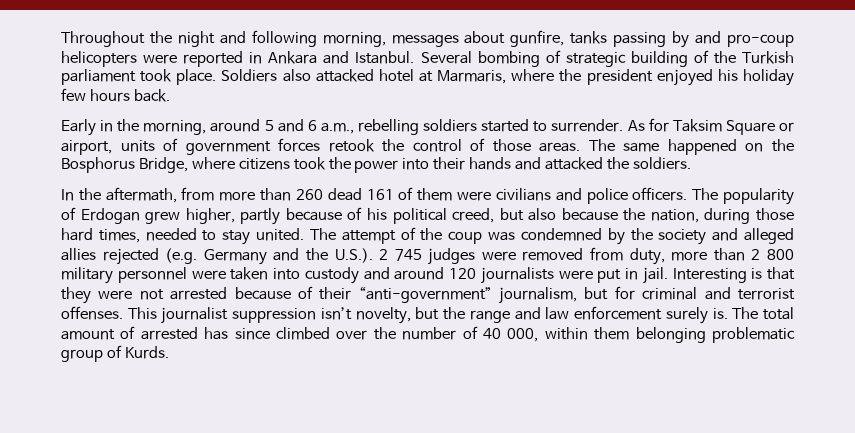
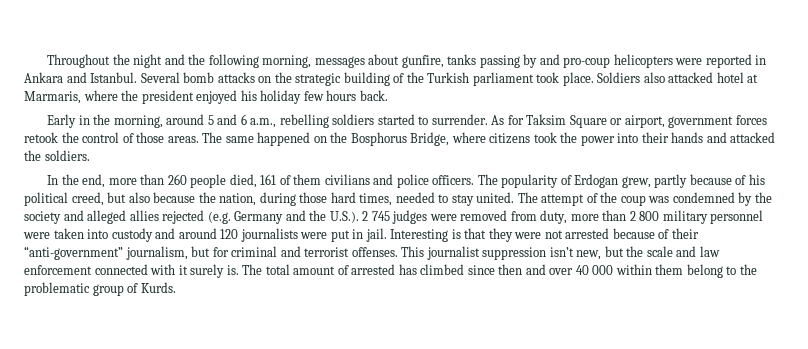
- Throughout the night and following morning, messages about gunfire, tanks passing by and pro-coup helicopters were reported in Ankara and Istanbul.
+ Throughout the night and the following morning, messages about gunfire, tanks passing by and pro-coup helicopters were reported in Ankara and Istanbul.
- Several bombing of strategic building of the Turkish parliament took place.
+ Several bomb attacks on the strategic building of the Turkish parliament took place.
- As for Taksim Square or airport, units of government forces retook the control of those areas.
+ As for Taksim Square or airport, government forces retook the control of those areas.
- In the aftermath, from more than 260 dead 161 of them were civilians and police officers.
+ In the end, more than 260 people died, 161 of them civilians and police officers.
- The popularity of Erdogan grew higher, partly because of his political creed, but also because the nation, during those hard times, needed to stay united.
+ The popularity of Erdogan grew, partly because of his political creed, but also because the nation, during those hard times, needed to stay united.
- This journalist suppression isn’t novelty, but the range and law enforcement surely is.
+ This journalist suppression isn’t new, but the scale and law enforcement connected with it surely is.
- The total amount of arrested has since climbed over the number of 40 000, within them belonging problematic group of Kurds.
+ The total amount of arrested has climbed since then and over 40 000 within them belong to the problematic group of Kurds.

